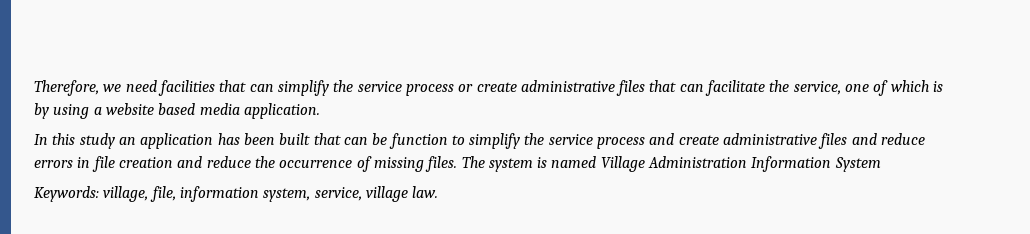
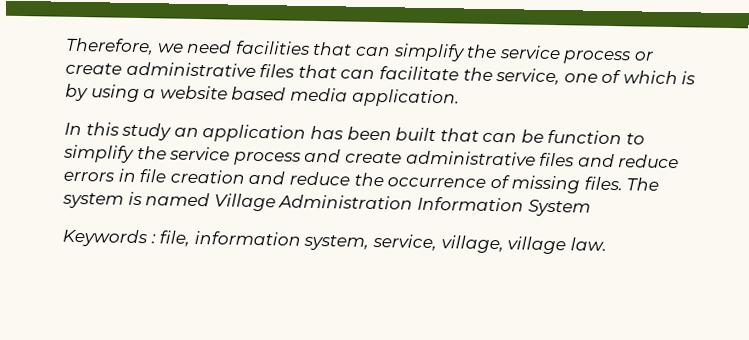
- Keywords: village, file, information system, service, village law.
+ Keywords : file, information system, service, village, village law.

